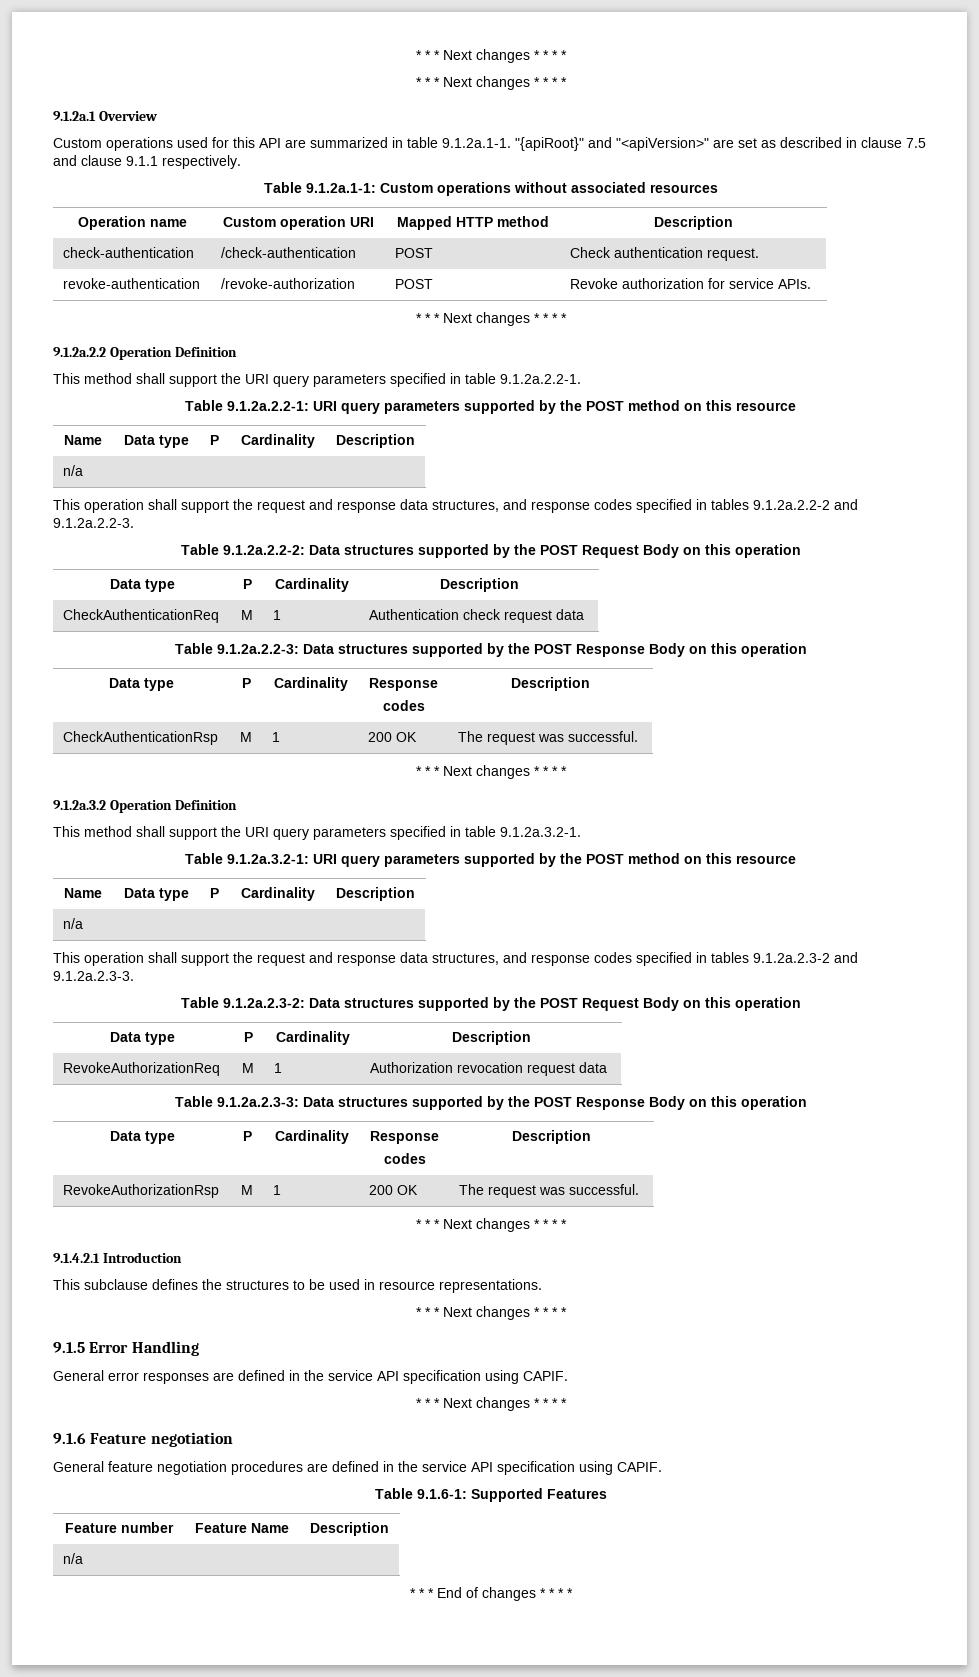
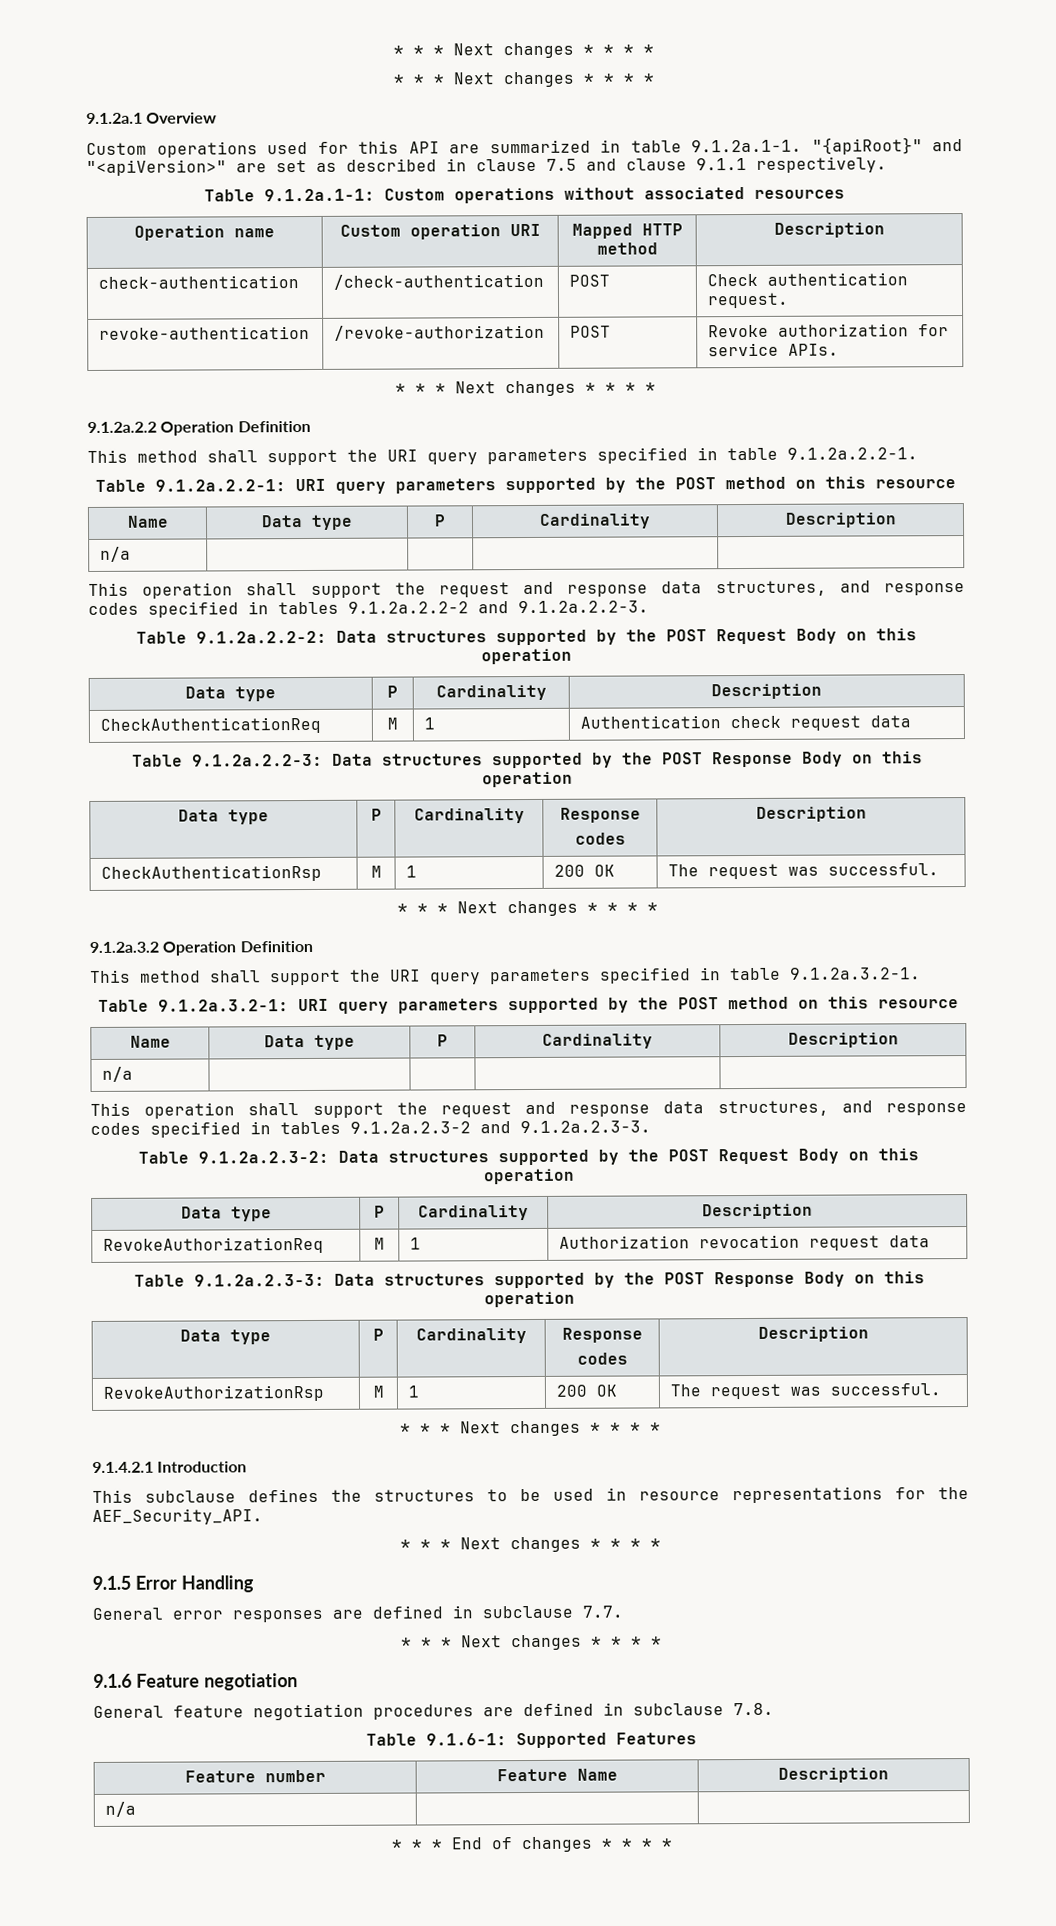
- This subclause defines the structures to be used in resource representations.
+ This subclause defines the structures to be used in resource representations for the AEF_Security_API.
- General error responses are defined in the service API specification using CAPIF.
+ General error responses are defined in subclause 7.7.
- General feature negotiation procedures are defined in the service API specification using CAPIF.
+ General feature negotiation procedures are defined in subclause 7.8.

